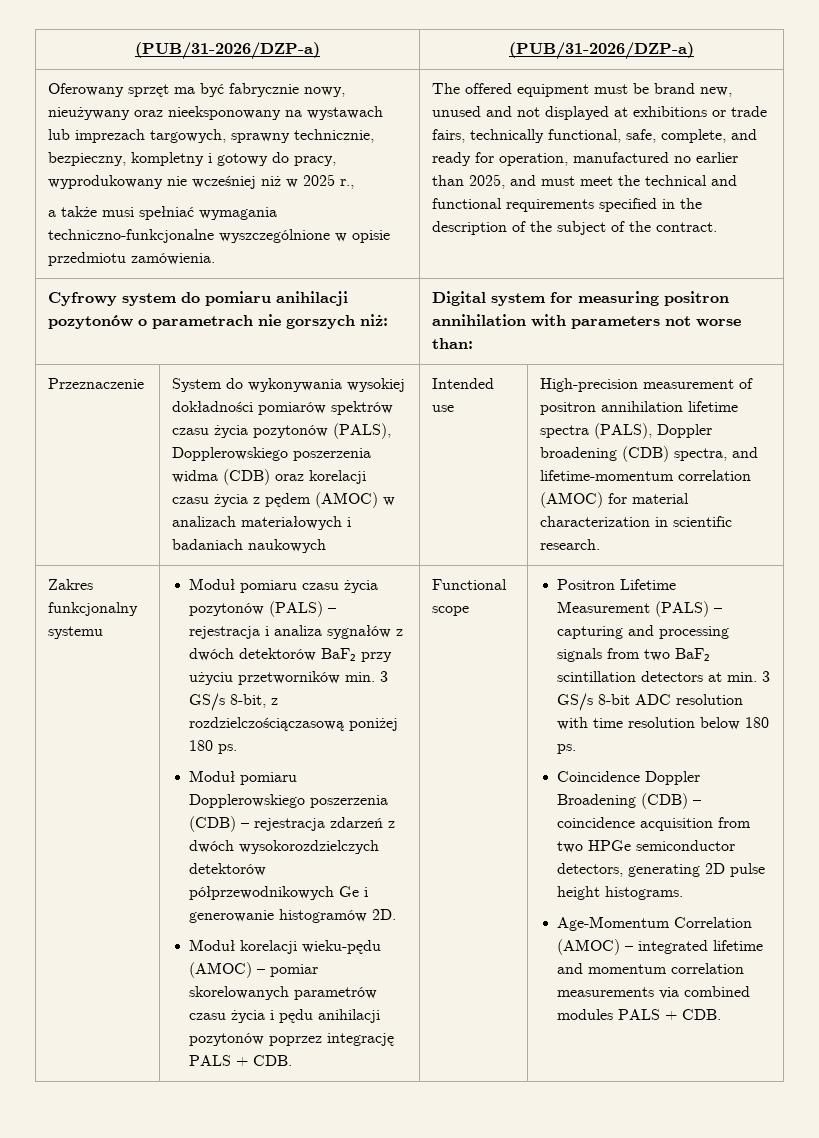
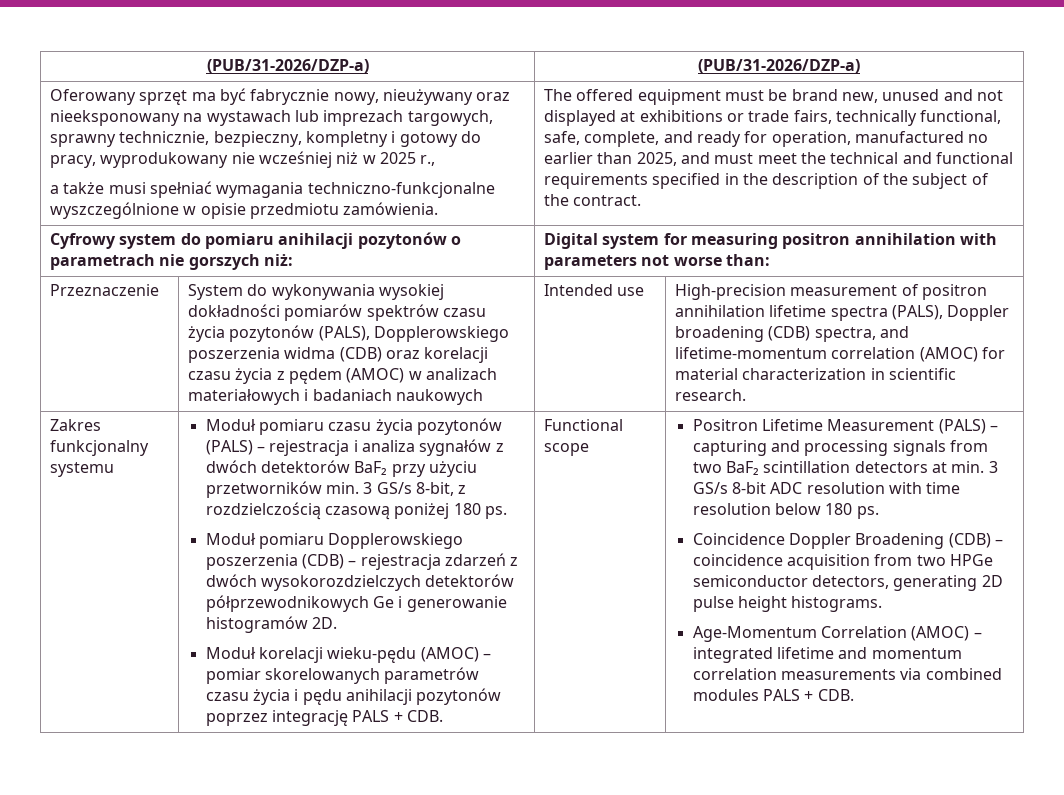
- Moduł pomiaru czasu życia pozytonów (PALS) – rejestracja i analiza sygnałów z dwóch detektorów BaF₂ przy użyciu przetworników min. 3 GS/s 8-bit, z rozdzielczościączasową poniżej 180 ps.
+ Moduł pomiaru czasu życia pozytonów (PALS) – rejestracja i analiza sygnałów z dwóch detektorów BaF₂ przy użyciu przetworników min. 3 GS/s 8-bit, z rozdzielczością czasową poniżej 180 ps.

